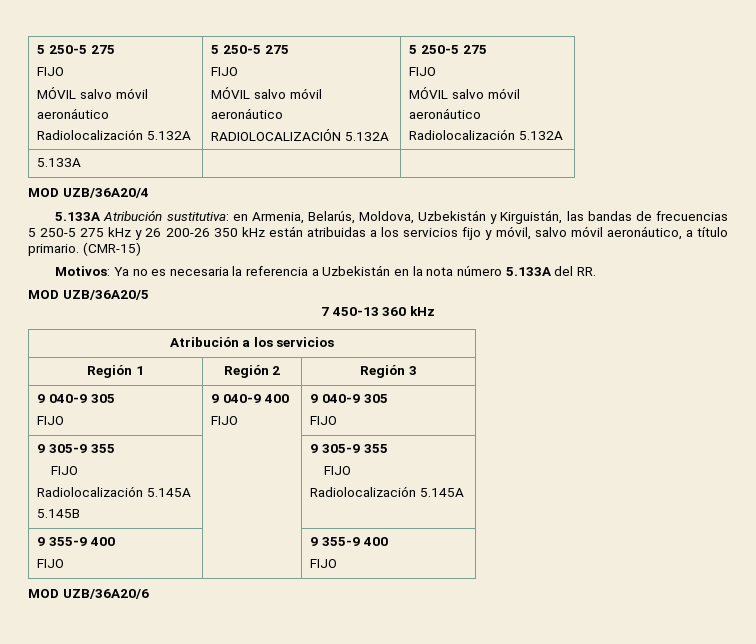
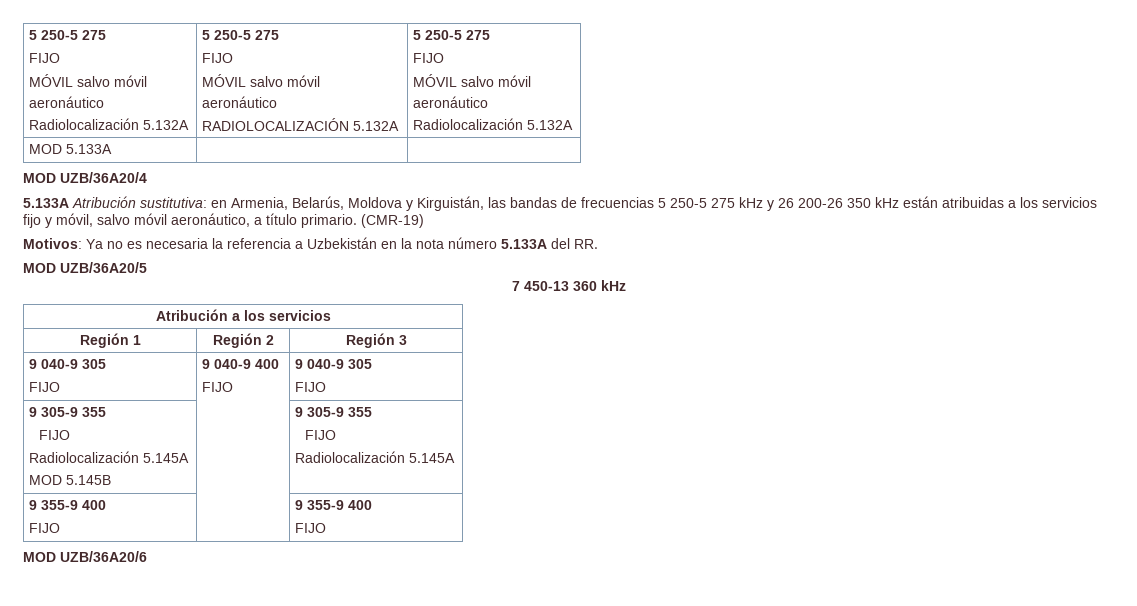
- 5.133A | |
+ MOD 5.133A | |
- 5.133A Atribución sustitutiva: en Armenia, Belarús, Moldova, Uzbekistán y Kirguistán, las bandas de frecuencias 5 250-5 275 kHz y 26 200-26 350 kHz están atribuidas a los servicios fijo y móvil, salvo móvil aeronáutico, a título primario.
+ 5.133A Atribución sustitutiva: en Armenia, Belarús, Moldova y Kirguistán, las bandas de frecuencias 5 250-5 275 kHz y 26 200-26 350 kHz están atribuidas a los servicios fijo y móvil, salvo móvil aeronáutico, a título primario.
- (CMR-15)
+ (CMR-19)
  Región 1 | Región 2 | Región 3
  9 040-9 305
  FIJO | 9 040-9 400
  FIJO | 9 040-9 305
  FIJO
  9 305-9 355
  FIJO
  Radiolocalización 5.145A
- 5.145B | | 9 305-9 355
+ MOD 5.145B | | 9 305-9 355

